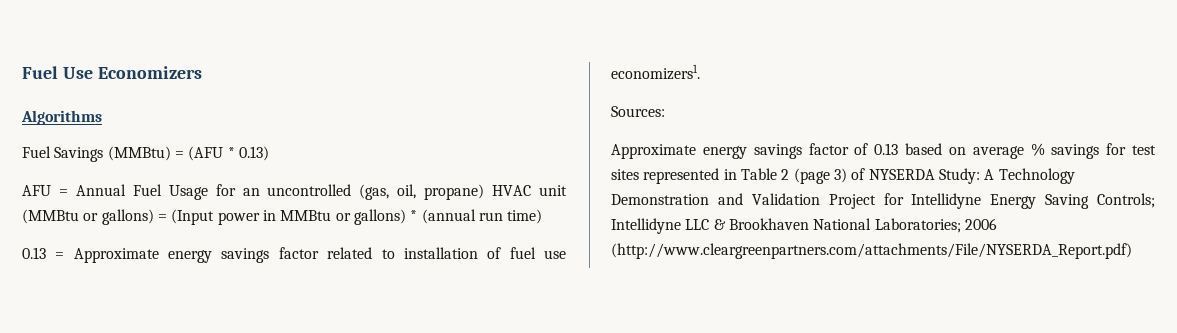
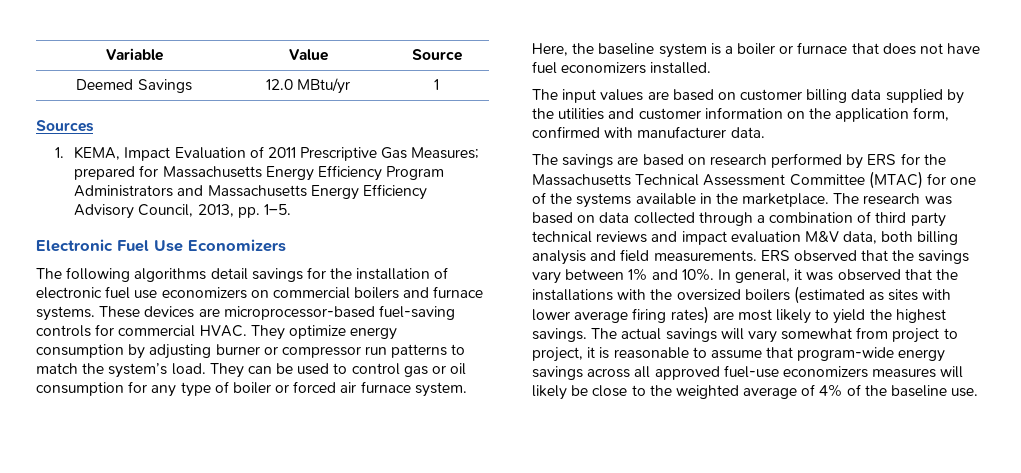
- Fuel Use Economizers
- Algorithms
- Fuel Savings (MMBtu) = (AFU * 0.13)
- AFU = Annual Fuel Usage for an uncontrolled (gas, oil, propane) HVAC unit (MMBtu or gallons) = (Input power in MMBtu or gallons) * (annual run time)
- 0.13 = Approximate energy savings factor related to installation of fuel use economizers1.
- Sources:
- Approximate energy savings factor of 0.13 based on average % savings for test sites represented in Table 2 (page 3) of NYSERDA Study: A Technology Demonstration and Validation Project for Intellidyne Energy Saving Controls; Intellidyne LLC & Brookhaven National Laboratories; 2006 (http://www.cleargreenpartners.com/attachments/File/NYSERDA_Report.pdf)
+ Variable | Value | Source
+ Deemed Savings | 12.0 MBtu/yr | 1
+ Sources
+ 1. KEMA, Impact Evaluation of 2011 Prescriptive Gas Measures; prepared for Massachusetts Energy Efficiency Program Administrators and Massachusetts Energy Efficiency Advisory Council, 2013, pp. 1–5.
+ Electronic Fuel Use Economizers
+ The following algorithms detail savings for the installation of electronic fuel use economizers on commercial boilers and furnace systems. These devices are microprocessor-based fuel-saving controls for commercial HVAC. They optimize energy consumption by adjusting burner or compressor run patterns to match the system’s load. They can be used to control gas or oil consumption for any type of boiler or forced air furnace system. Here, the baseline system is a boiler or furnace that does not have fuel economizers installed.
+ The input values are based on customer billing data supplied by the utilities and customer information on the application form, confirmed with manufacturer data.
+ The savings are based on research performed by ERS for the Massachusetts Technical Assessment Committee (MTAC) for one of the systems available in the marketplace. The research was based on data collected through a combination of third party technical reviews and impact evaluation M&V data, both billing analysis and field measurements. ERS observed that the savings vary between 1% and 10%. In general, it was observed that the installations with the oversized boilers (estimated as sites with lower average firing rates) are most likely to yield the highest savings. The actual savings will vary somewhat from project to project, it is reasonable to assume that program-wide energy savings across all approved fuel-use economizers measures will likely be close to the weighted average of 4% of the baseline use.

